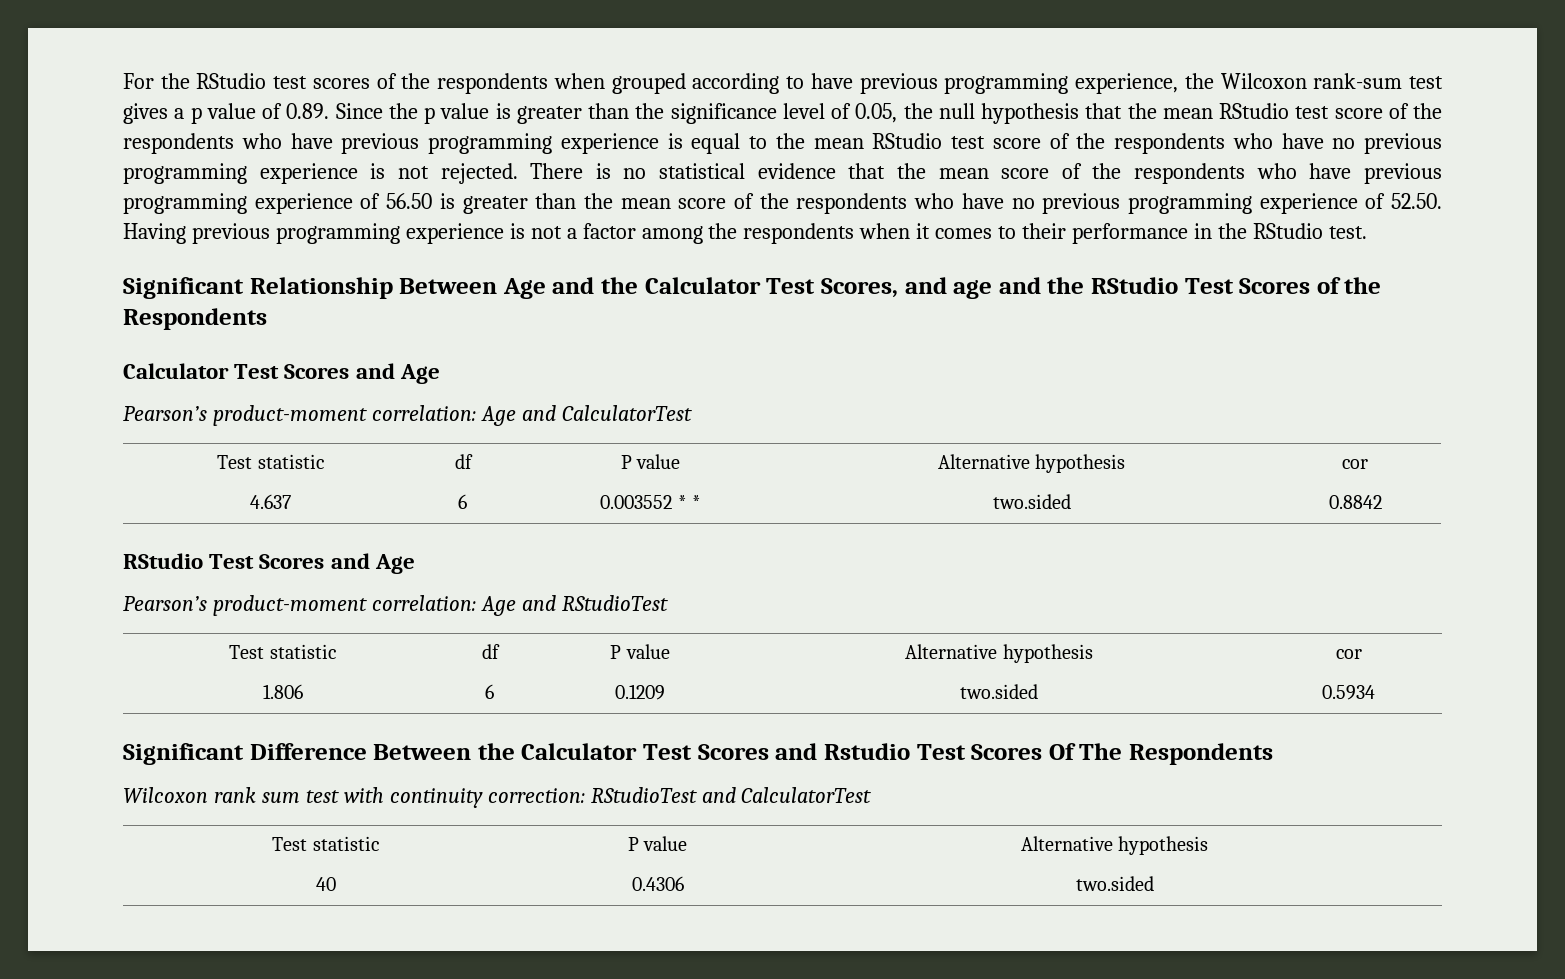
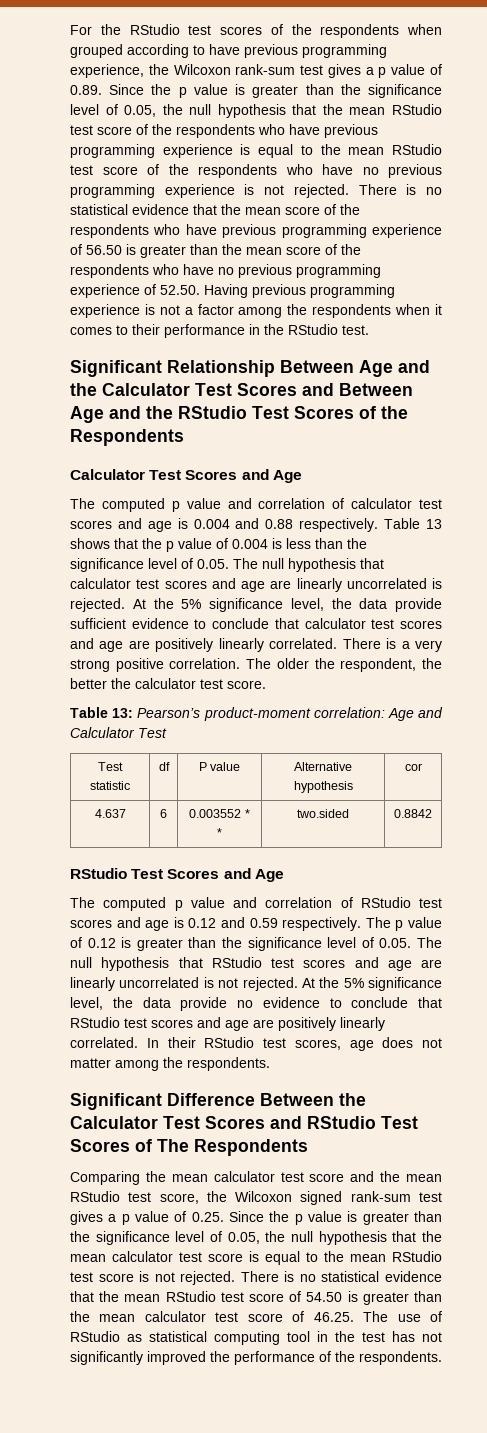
- Significant Relationship Between Age and the Calculator Test Scores, and age and the RStudio Test Scores of the Respondents
+ Significant Relationship Between Age and the Calculator Test Scores and Between Age and the RStudio Test Scores of the Respondents
- Pearson’s product-moment correlation: Age and CalculatorTest
+ The computed p value and correlation of calculator test scores and age is 0.004 and 0.88 respectively. Table 13 shows that the p value of 0.004 is less than the significance level of 0.05. The null hypothesis that calculator test scores and age are linearly uncorrelated is rejected. At the 5% significance level, the data provide sufficient evidence to conclude that calculator test scores and age are positively linearly correlated. There is a very strong positive correlation. The older the respondent, the better the calculator test score.
+ Table 13: Pearson’s product-moment correlation: Age and Calculator Test
- Pearson’s product-moment correlation: Age and RStudioTest
- Test statistic | df | P value | Alternative hypothesis | cor
- 1.806 | 6 | 0.1209 | two.sided | 0.5934
+ The computed p value and correlation of RStudio test scores and age is 0.12 and 0.59 respectively. The p value of 0.12 is greater than the significance level of 0.05. The null hypothesis that RStudio test scores and age are linearly uncorrelated is not rejected. At the 5% significance level, the data provide no evidence to conclude that RStudio test scores and age are positively linearly correlated. In their RStudio test scores, age does not matter among the respondents.
- Significant Difference Between the Calculator Test Scores and Rstudio Test Scores Of The Respondents
+ Significant Difference Between the Calculator Test Scores and RStudio Test Scores of The Respondents
- Wilcoxon rank sum test with continuity correction: RStudioTest and CalculatorTest
- Test statistic | P value | Alternative hypothesis
- 40 | 0.4306 | two.sided
+ Comparing the mean calculator test score and the mean RStudio test score, the Wilcoxon signed rank-sum test gives a p value of 0.25. Since the p value is greater than the significance level of 0.05, the null hypothesis that the mean calculator test score is equal to the mean RStudio test score is not rejected. There is no statistical evidence that the mean RStudio test score of 54.50 is greater than the mean calculator test score of 46.25. The use of RStudio as statistical computing tool in the test has not significantly improved the performance of the respondents.

